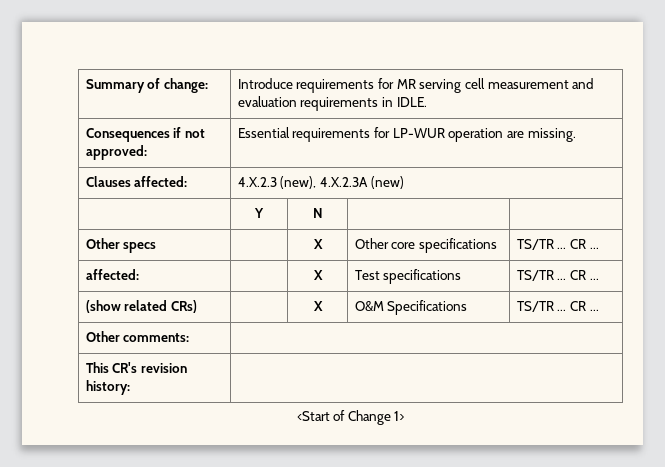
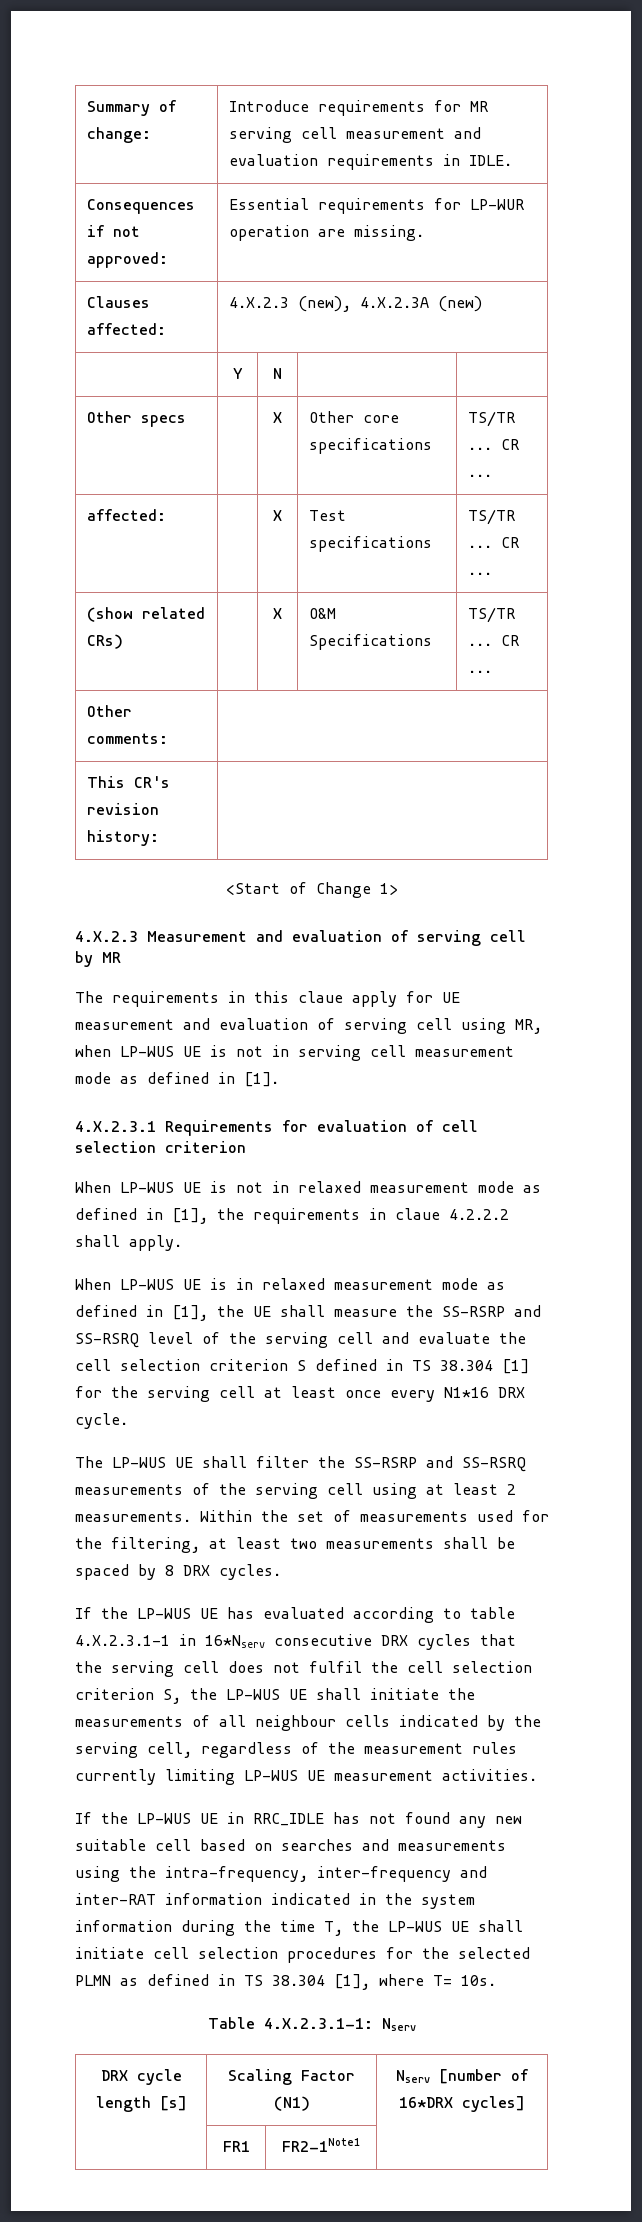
+ 4.X.2.3 Measurement and evaluation of serving cell by MR
+ The requirements in this claue apply for UE measurement and evaluation of serving cell using MR, when LP-WUS UE is not in serving cell measurement mode as defined in [1].
+ 4.X.2.3.1 Requirements for evaluation of cell selection criterion
+ When LP-WUS UE is not in relaxed measurement mode as defined in [1], the requirements in claue 4.2.2.2 shall apply.
+ When LP-WUS UE is in relaxed measurement mode as defined in [1], the UE shall measure the SS-RSRP and SS-RSRQ level of the serving cell and evaluate the cell selection criterion S defined in TS 38.304 [1] for the serving cell at least once every N1*16 DRX cycle.
+ The LP-WUS UE shall filter the SS-RSRP and SS-RSRQ measurements of the serving cell using at least 2 measurements. Within the set of measurements used for the filtering, at least two measurements shall be spaced by 8 DRX cycles.
+ If the LP-WUS UE has evaluated according to table 4.X.2.3.1-1 in 16*Nserv consecutive DRX cycles that the serving cell does not fulfil the cell selection criterion S, the LP-WUS UE shall initiate the measurements of all neighbour cells indicated by the serving cell, regardless of the measurement rules currently limiting LP-WUS UE measurement activities.
+ If the LP-WUS UE in RRC_IDLE has not found any new suitable cell based on searches and measurements using the intra-frequency, inter-frequency and inter-RAT information indicated in the system information during the time T, the LP-WUS UE shall initiate cell selection procedures for the selected PLMN as defined in TS 38.304 [1], where T= 10s.
+ Table 4.X.2.3.1-1: Nserv
+ DRX cycle length [s] | Scaling Factor (N1) | Nserv [number of 16*DRX cycles]
+ | FR1 | FR2-1Note1 |

